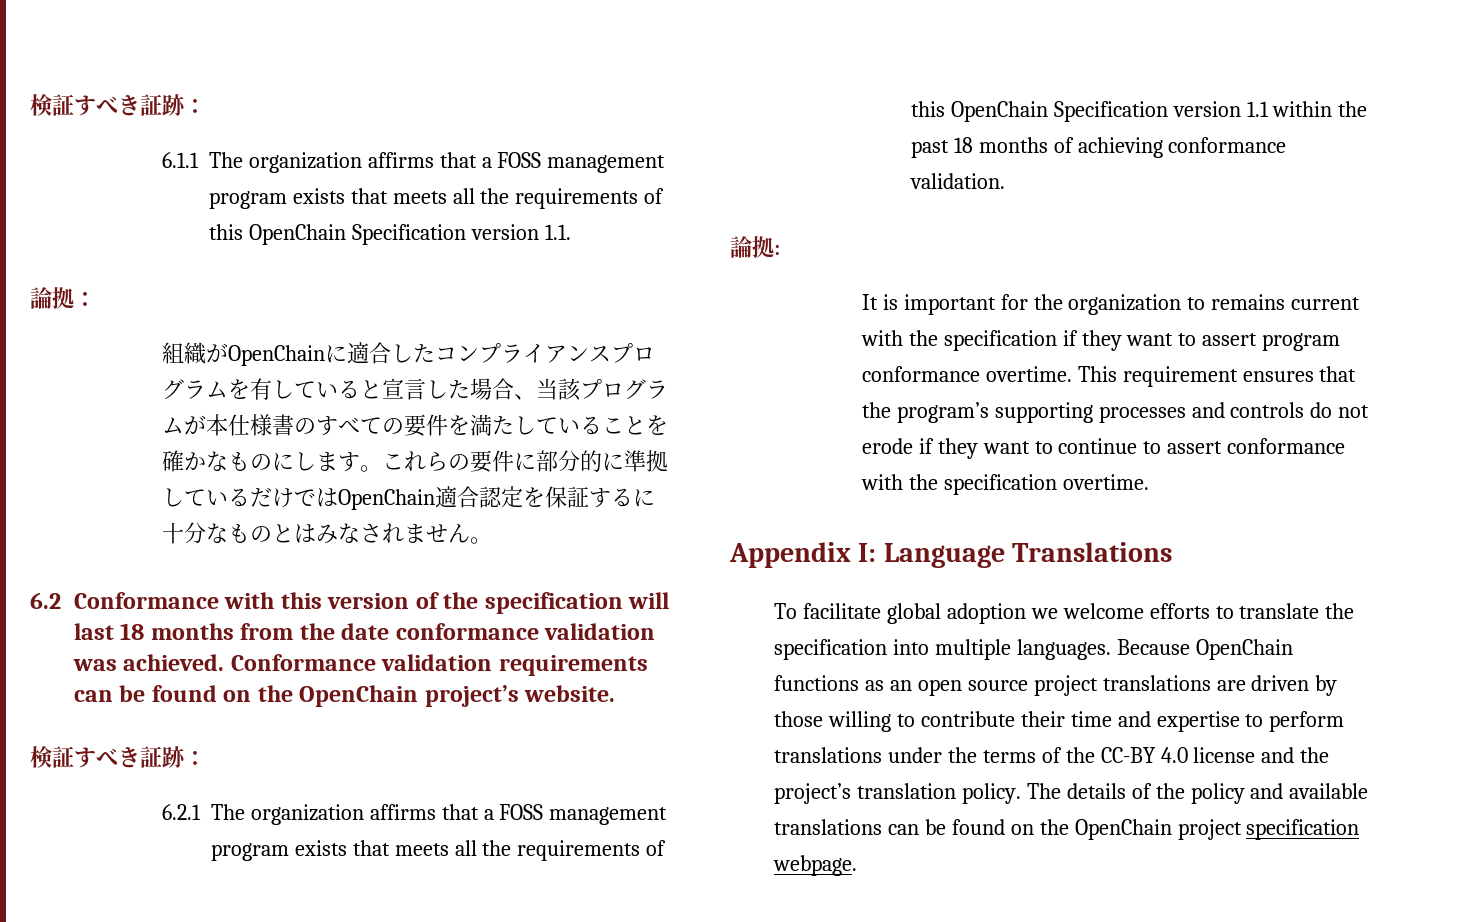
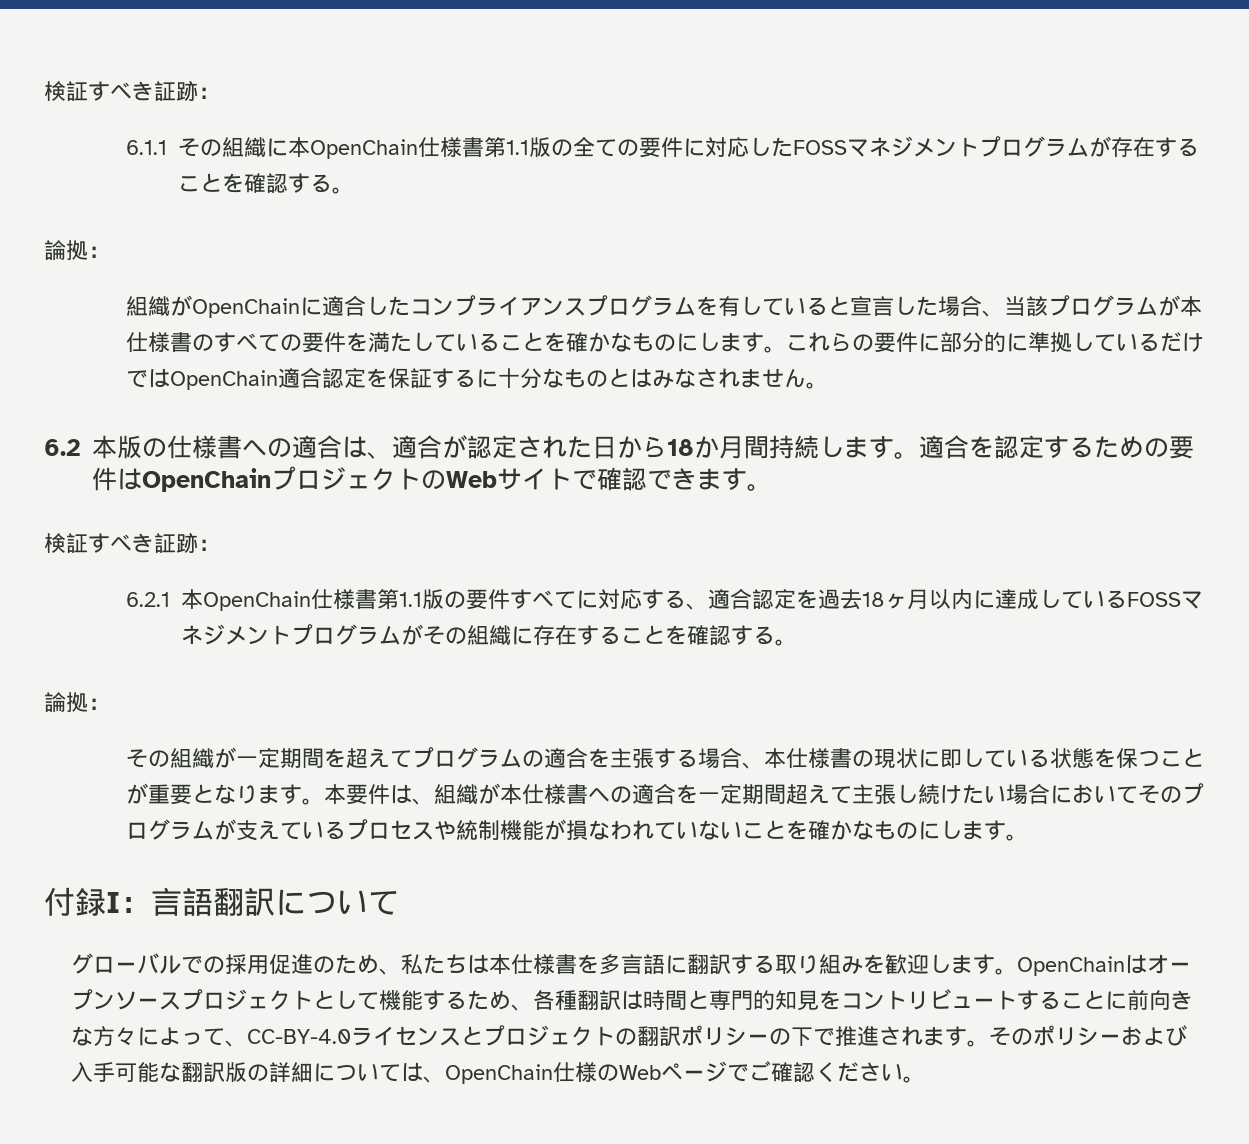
- 6.1.1 The organization affirms that a FOSS management program exists that meets all the requirements of this OpenChain Specification version 1.1.
+ 6.1.1その組織に本OpenChain仕様書第1.1版の全ての要件に対応したFOSSマネジメントプログラムが存在することを確認する。
- 6.2 Conformance with this version of the specification will last 18 months from the date conformance validation was achieved. Conformance validation requirements can be found on the OpenChain project’s website.
+ 6.2本版の仕様書への適合は、適合が認定された日から18か月間持続します。適合を認定するための要件はOpenChainプロジェクトのWebサイトで確認できます。
- 6.2.1 The organization affirms that a FOSS management program exists that meets all the requirements of this OpenChain Specification version 1.1 within the past 18 months of achieving conformance validation.
- 論拠:
- It is important for the organization to remains current with the specification if they want to assert program conformance overtime. This requirement ensures that the program’s supporting processes and controls do not erode if they want to continue to assert conformance with the specification overtime.
- Appendix I: Language Translations
- To facilitate global adoption we welcome efforts to translate the specification into multiple languages. Because OpenChain functions as an open source project translations are driven by those willing to contribute their time and expertise to perform translations under the terms of the CC-BY 4.0 license and the project’s translation policy. The details of the policy and available translations can be found on the OpenChain project specification webpage.
+ 6.2.1本OpenChain仕様書第1.1版の要件すべてに対応する、適合認定を過去18ヶ月以内に達成しているFOSSマネジメントプログラムがその組織に存在することを確認する。
+ 論拠：
+ その組織が一定期間を超えてプログラムの適合を主張する場合、本仕様書の現状に即している状態を保つことが重要となります。本要件は、組織が本仕様書への適合を一定期間超えて主張し続けたい場合においてそのプログラムが支えているプロセスや統制機能が損なわれていないことを確かなものにします。
+ 付録I：言語翻訳について
+ グローバルでの採用促進のため、私たちは本仕様書を多言語に翻訳する取り組みを歓迎します。OpenChainはオープンソースプロジェクトとして機能するため、各種翻訳は時間と専門的知見をコントリビュートすることに前向きな方々によって、CC-BY-4.0ライセンスとプロジェクトの翻訳ポリシーの下で推進されます。そのポリシーおよび入手可能な翻訳版の詳細については、OpenChain仕様のWebページでご確認ください。

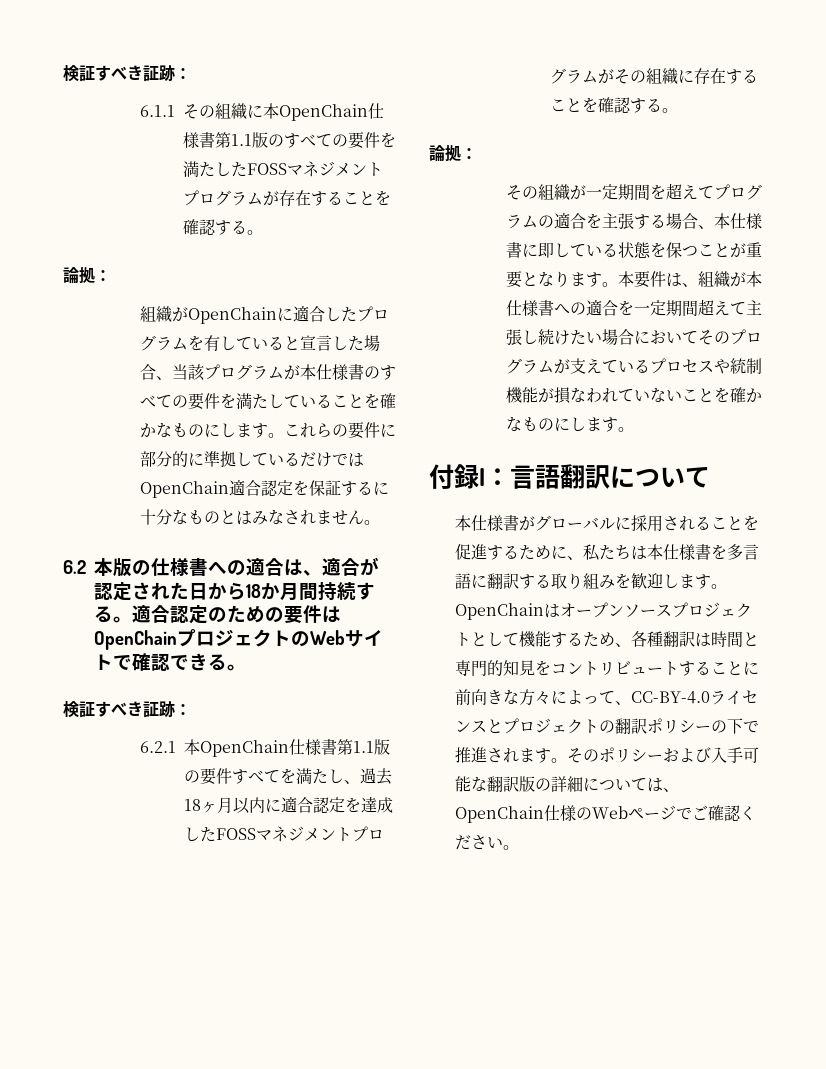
- 6.1.1その組織に本OpenChain仕様書第1.1版の全ての要件に対応したFOSSマネジメントプログラムが存在することを確認する。
+ 6.1.1その組織に本OpenChain仕様書第1.1版のすべての要件を満たしたFOSSマネジメントプログラムが存在することを確認する。
- 組織がOpenChainに適合したコンプライアンスプログラムを有していると宣言した場合、当該プログラムが本仕様書のすべての要件を満たしていることを確かなものにします。
+ 組織がOpenChainに適合したプログラムを有していると宣言した場合、当該プログラムが本仕様書のすべての要件を満たしていることを確かなものにします。
- 6.2本版の仕様書への適合は、適合が認定された日から18か月間持続します。適合を認定するための要件はOpenChainプロジェクトのWebサイトで確認できます。
+ 6.2本版の仕様書への適合は、適合が認定された日から18か月間持続する。適合認定のための要件はOpenChainプロジェクトのWebサイトで確認できる。
- 6.2.1本OpenChain仕様書第1.1版の要件すべてに対応する、適合認定を過去18ヶ月以内に達成しているFOSSマネジメントプログラムがその組織に存在することを確認する。
+ 6.2.1本OpenChain仕様書第1.1版の要件すべてを満たし、過去18ヶ月以内に適合認定を達成したFOSSマネジメントプログラムがその組織に存在することを確認する。
- その組織が一定期間を超えてプログラムの適合を主張する場合、本仕様書の現状に即している状態を保つことが重要となります。
+ その組織が一定期間を超えてプログラムの適合を主張する場合、本仕様書に即している状態を保つことが重要となります。
- グローバルでの採用促進のため、私たちは本仕様書を多言語に翻訳する取り組みを歓迎します。
+ 本仕様書がグローバルに採用されることを促進するために、私たちは本仕様書を多言語に翻訳する取り組みを歓迎します。

